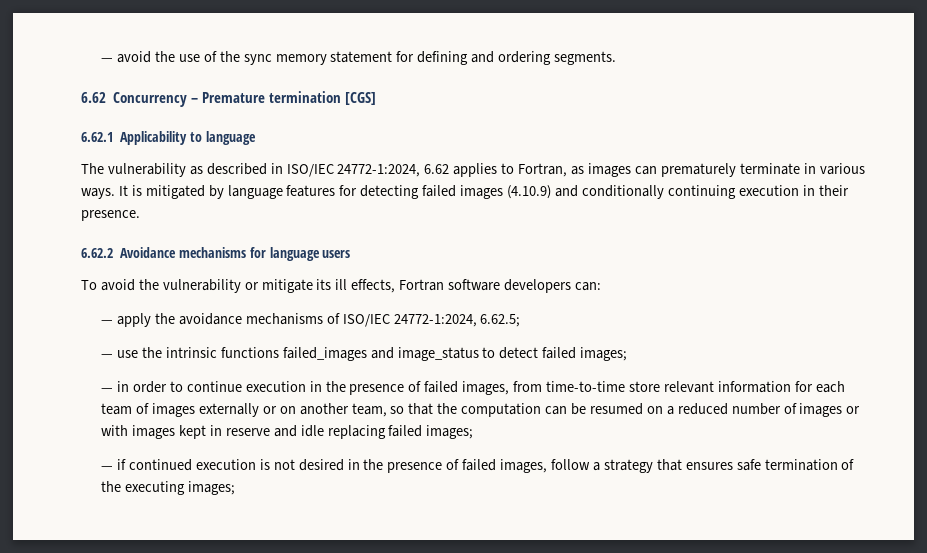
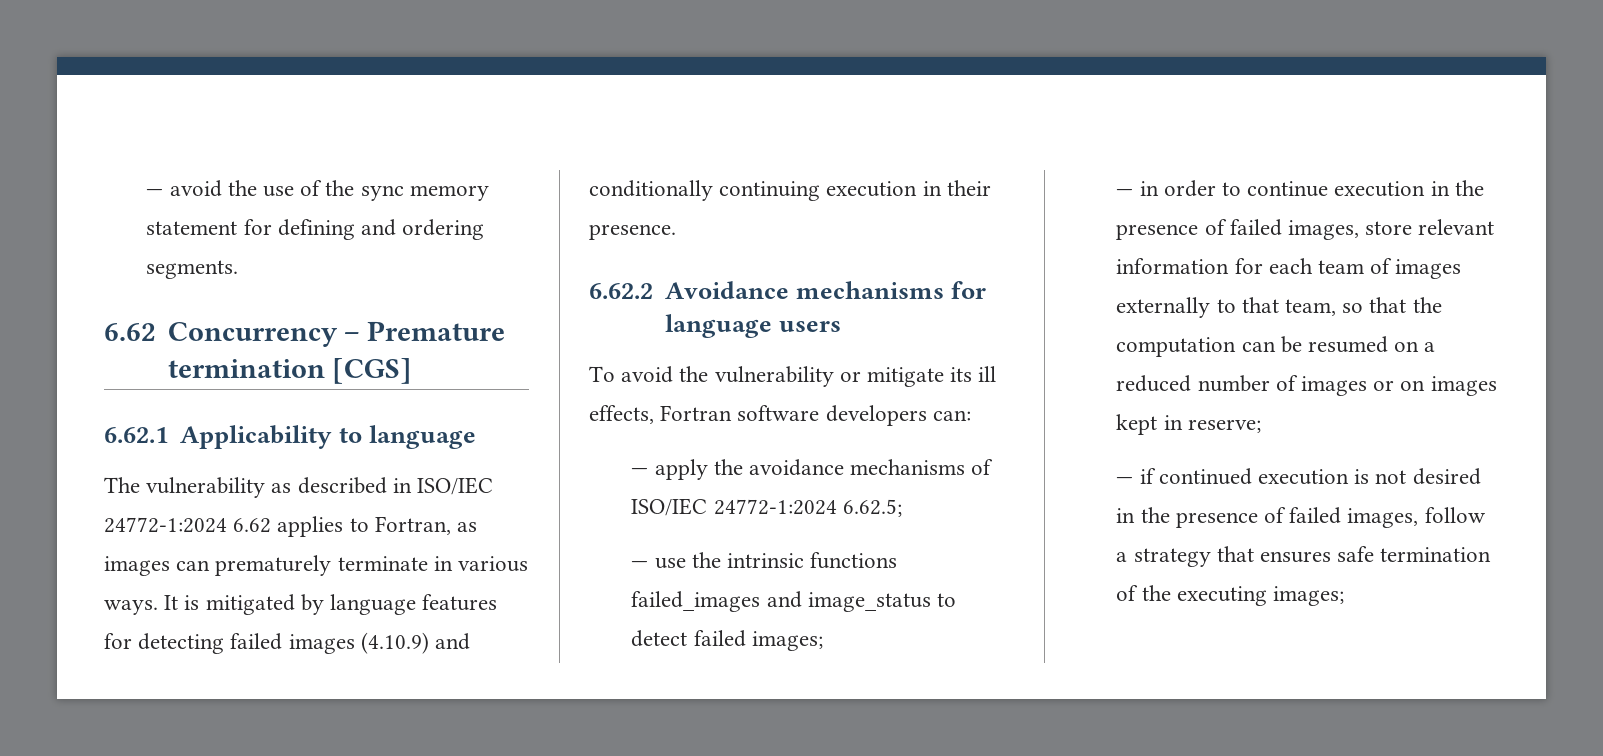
- The vulnerability as described in ISO/IEC 24772-1:2024, 6.62 applies to Fortran, as images can prematurely terminate in various ways.
+ The vulnerability as described in ISO/IEC 24772-1:2024 6.62 applies to Fortran, as images can prematurely terminate in various ways.
- — apply the avoidance mechanisms of ISO/IEC 24772-1:2024, 6.62.5;
+ — apply the avoidance mechanisms of ISO/IEC 24772-1:2024 6.62.5;
- — in order to continue execution in the presence of failed images, from time-to-time store relevant information for each team of images externally or on another team, so that the computation can be resumed on a reduced number of images or with images kept in reserve and idle replacing failed images;
+ — in order to continue execution in the presence of failed images, store relevant information for each team of images externally to that team, so that the computation can be resumed on a reduced number of images or on images kept in reserve;

